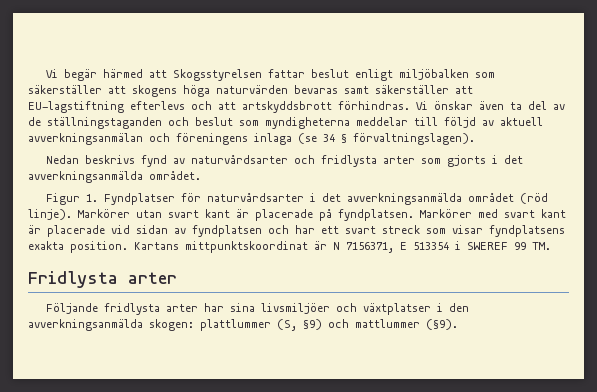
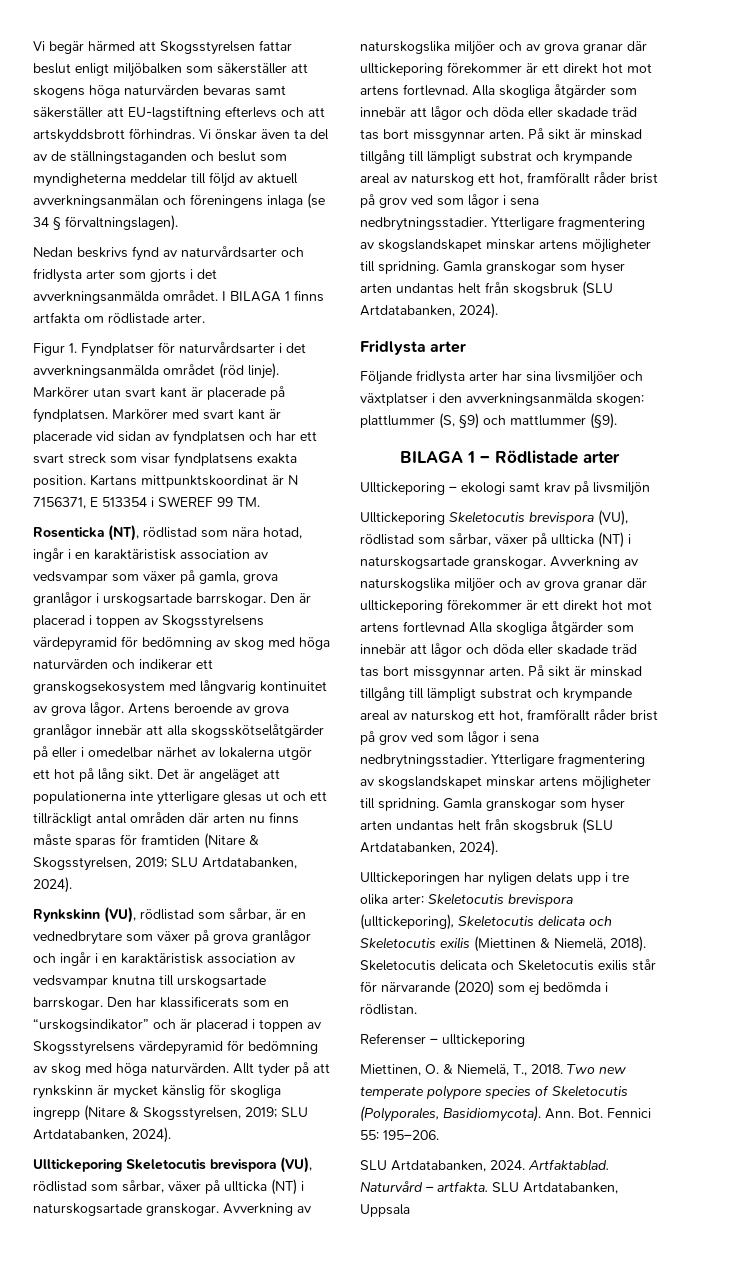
+ I BILAGA 1 finns artfakta om rödlistade arter.
+ Rosenticka (NT), rödlistad som nära hotad, ingår i en karaktäristisk association av vedsvampar som växer på gamla, grova granlågor i urskogsartade barrskogar. Den är placerad i toppen av Skogsstyrelsens värdepyramid för bedömning av skog med höga naturvärden och indikerar ett granskogsekosystem med långvarig kontinuitet av grova lågor. Artens beroende av grova granlågor innebär att alla skogsskötselåtgärder på eller i omedelbar närhet av lokalerna utgör ett hot på lång sikt. Det är angeläget att populationerna inte ytterligare glesas ut och ett tillräckligt antal områden där arten nu finns måste sparas för framtiden (Nitare & Skogsstyrelsen, 2019; SLU Artdatabanken, 2024).
+ Rynkskinn (VU), rödlistad som sårbar, är en vednedbrytare som växer på grova granlågor och ingår i en karaktäristisk association av vedsvampar knutna till urskogsartade barrskogar. Den har klassificerats som en “urskogsindikator” och är placerad i toppen av Skogsstyrelsens värdepyramid för bedömning av skog med höga naturvärden. Allt tyder på att rynkskinn är mycket känslig för skogliga ingrepp (Nitare & Skogsstyrelsen, 2019; SLU Artdatabanken, 2024).
+ Ulltickeporing Skeletocutis brevispora (VU), rödlistad som sårbar, växer på ullticka (NT) i naturskogsartade granskogar. Avverkning av naturskogslika miljöer och av grova granar där ulltickeporing förekommer är ett direkt hot mot artens fortlevnad. Alla skogliga åtgärder som innebär att lågor och döda eller skadade träd tas bort missgynnar arten. På sikt är minskad tillgång till lämpligt substrat och krympande areal av naturskog ett hot, framförallt råder brist på grov ved som lågor i sena nedbrytningsstadier. Ytterligare fragmentering av skogslandskapet minskar artens möjligheter till spridning. Gamla granskogar som hyser arten undantas helt från skogsbruk (SLU Artdatabanken, 2024).
+ BILAGA 1 – Rödlistade arter
+ Ulltickeporing – ekologi samt krav på livsmiljön
+ Ulltickeporing Skeletocutis brevispora (VU), rödlistad som sårbar, växer på ullticka (NT) i naturskogsartade granskogar. Avverkning av naturskogslika miljöer och av grova granar där ulltickeporing förekommer är ett direkt hot mot artens fortlevnad Alla skogliga åtgärder som innebär att lågor och döda eller skadade träd tas bort missgynnar arten. På sikt är minskad tillgång till lämpligt substrat och krympande areal av naturskog ett hot, framförallt råder brist på grov ved som lågor i sena nedbrytningsstadier. Ytterligare fragmentering av skogslandskapet minskar artens möjligheter till spridning. Gamla granskogar som hyser arten undantas helt från skogsbruk (SLU Artdatabanken, 2024).
+ Ulltickeporingen har nyligen delats upp i tre olika arter: Skeletocutis brevispora (ulltickeporing), Skeletocutis delicata och Skeletocutis exilis (Miettinen & Niemelä, 2018). Skeletocutis delicata och Skeletocutis exilis står för närvarande (2020) som ej bedömda i rödlistan.
+ Referenser – ulltickeporing
+ Miettinen, O. & Niemelä, T., 2018. Two new temperate polypore species of Skeletocutis (Polyporales, Basidiomycota). Ann. Bot. Fennici 55: 195–206.
+ SLU Artdatabanken, 2024. Artfaktablad. Naturvård – artfakta. SLU Artdatabanken, Uppsala

